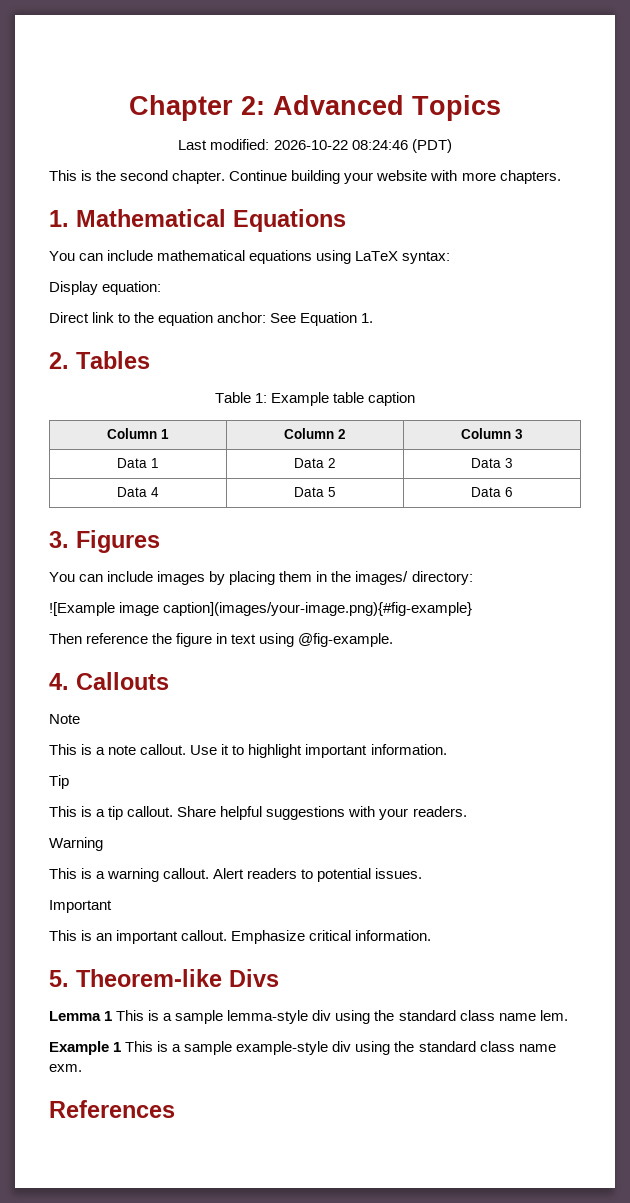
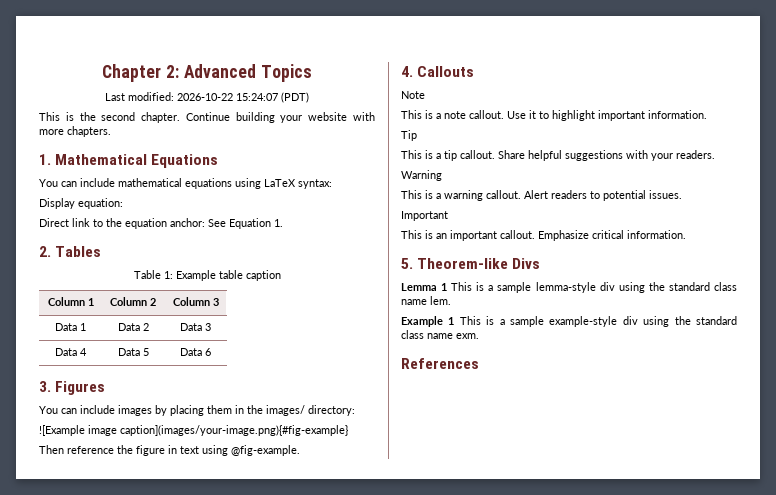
- Last modified: 2026-10-22 08:24:46 (PDT)
+ Last modified: 2026-10-22 15:24:07 (PDT)

